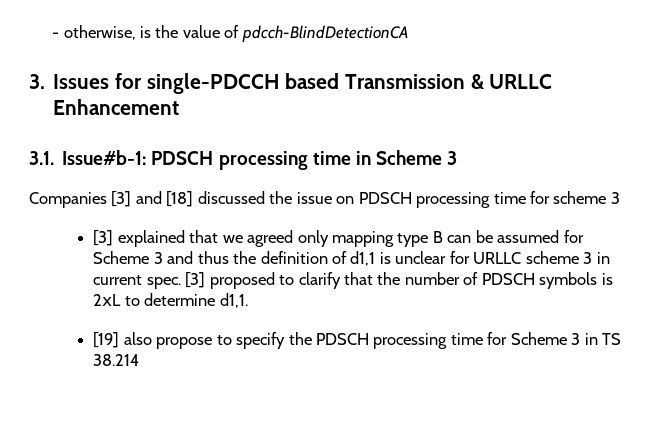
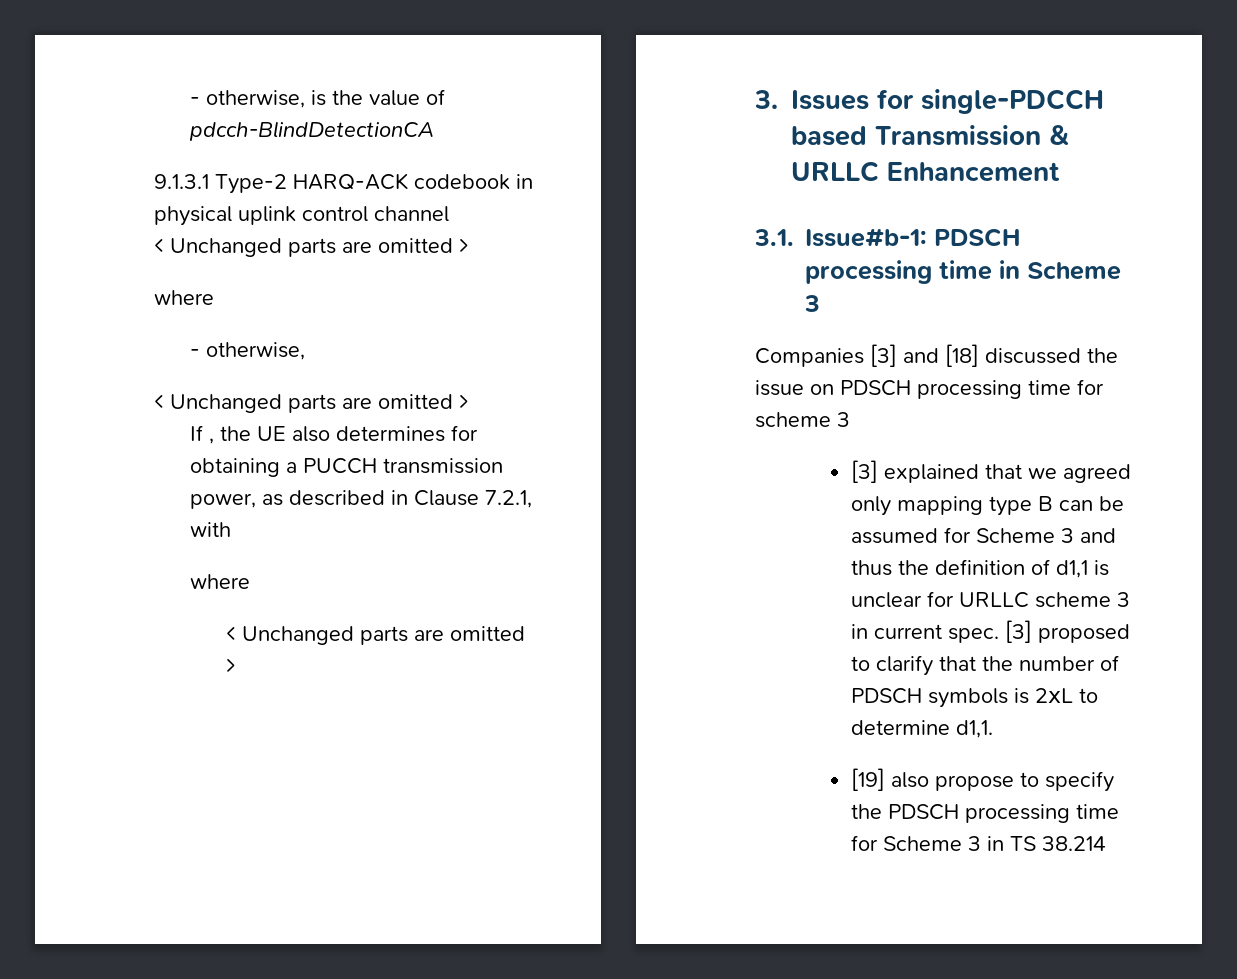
+ 9.1.3.1 Type-2 HARQ-ACK codebook in physical uplink control channel
+ < Unchanged parts are omitted >
+ where
+ - otherwise,
+ < Unchanged parts are omitted >
+ If , the UE also determines for obtaining a PUCCH transmission power, as described in Clause 7.2.1, with
+ where
+ < Unchanged parts are omitted >

